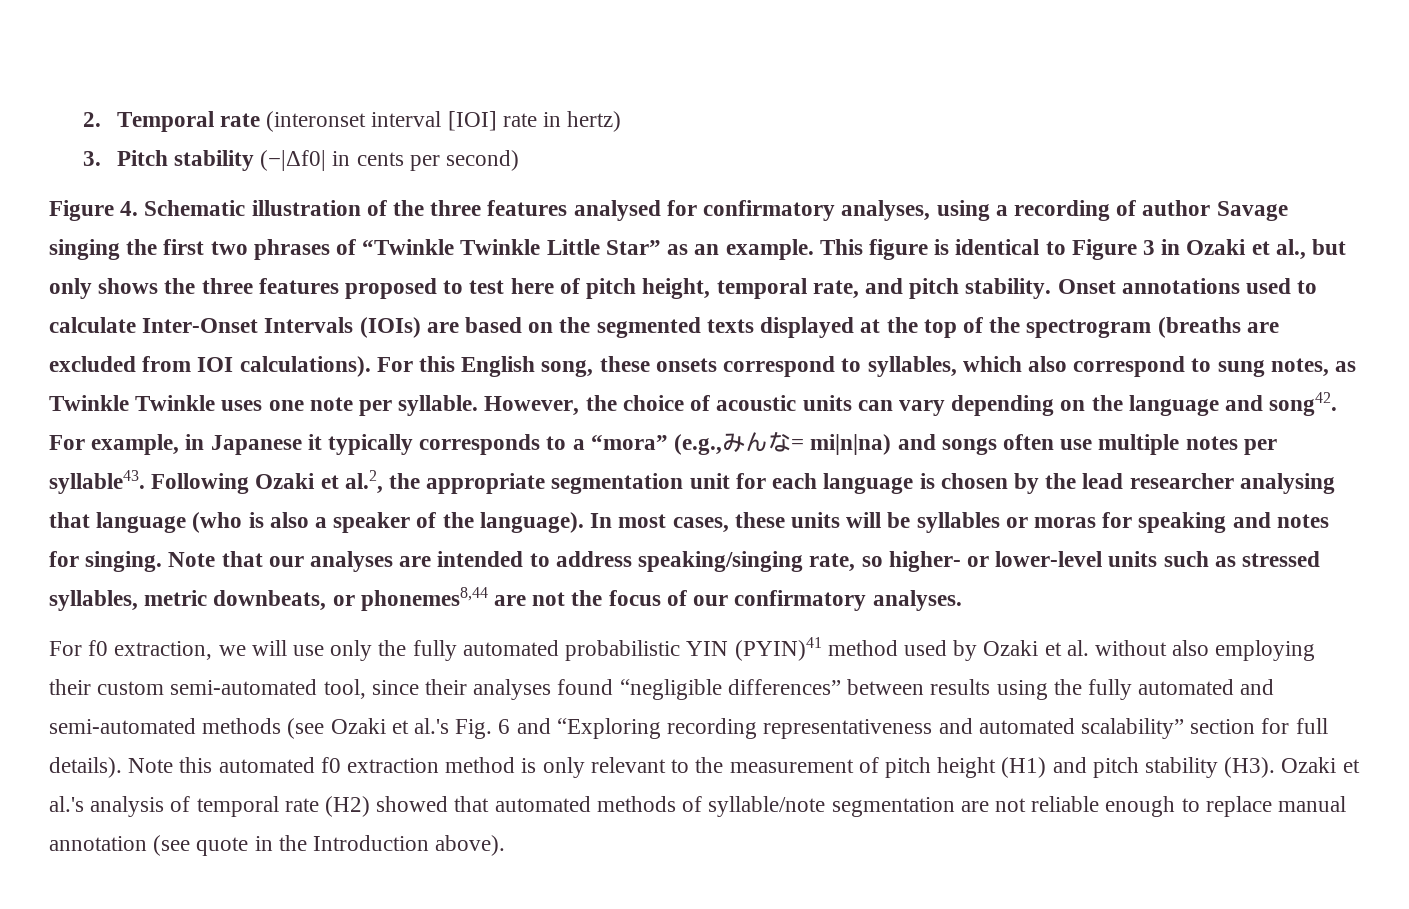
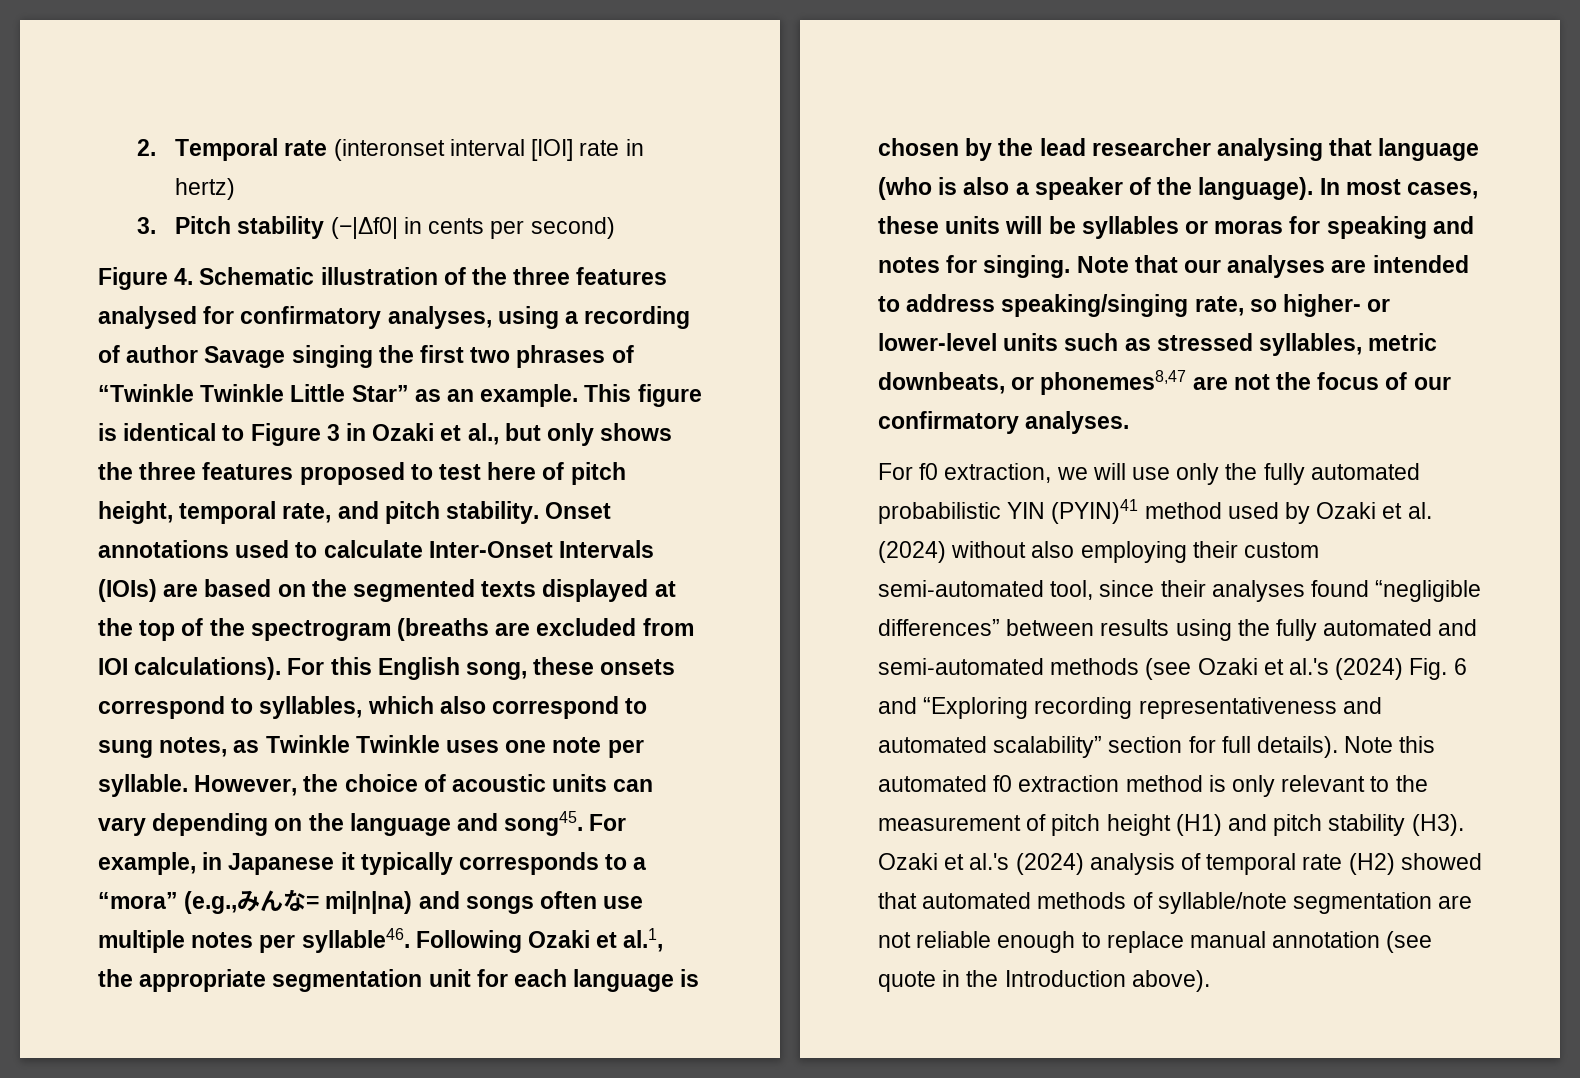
- However, the choice of acoustic units can vary depending on the language and song42.
+ However, the choice of acoustic units can vary depending on the language and song45.
- For example, in Japanese it typically corresponds to a “mora” (e.g.,みんな= mi|n|na) and songs often use multiple notes per syllable43.
+ For example, in Japanese it typically corresponds to a “mora” (e.g.,みんな= mi|n|na) and songs often use multiple notes per syllable46.
- Following Ozaki et al.2, the appropriate segmentation unit for each language is chosen by the lead researcher analysing that language (who is also a speaker of the language).
+ Following Ozaki et al.1, the appropriate segmentation unit for each language is chosen by the lead researcher analysing that language (who is also a speaker of the language).
- Note that our analyses are intended to address speaking/singing rate, so higher- or lower-level units such as stressed syllables, metric downbeats, or phonemes8,44 are not the focus of our confirmatory analyses.
+ Note that our analyses are intended to address speaking/singing rate, so higher- or lower-level units such as stressed syllables, metric downbeats, or phonemes8,47 are not the focus of our confirmatory analyses.
- For f0 extraction, we will use only the fully automated probabilistic YIN (PYIN)41 method used by Ozaki et al. without also employing their custom semi-automated tool, since their analyses found “negligible differences” between results using the fully automated and semi-automated methods (see Ozaki et al.'s Fig. 6 and “Exploring recording representativeness and automated scalability” section for full details).
+ For f0 extraction, we will use only the fully automated probabilistic YIN (PYIN)41 method used by Ozaki et al. (2024) without also employing their custom semi-automated tool, since their analyses found “negligible differences” between results using the fully automated and semi-automated methods (see Ozaki et al.'s (2024) Fig. 6 and “Exploring recording representativeness and automated scalability” section for full details).
- Note this automated f0 extraction method is only relevant to the measurement of pitch height (H1) and pitch stability (H3). Ozaki et al.'s analysis of temporal rate (H2) showed that automated methods of syllable/note segmentation are not reliable enough to replace manual annotation (see quote in the Introduction above).
+ Note this automated f0 extraction method is only relevant to the measurement of pitch height (H1) and pitch stability (H3). Ozaki et al.'s (2024) analysis of temporal rate (H2) showed that automated methods of syllable/note segmentation are not reliable enough to replace manual annotation (see quote in the Introduction above).

